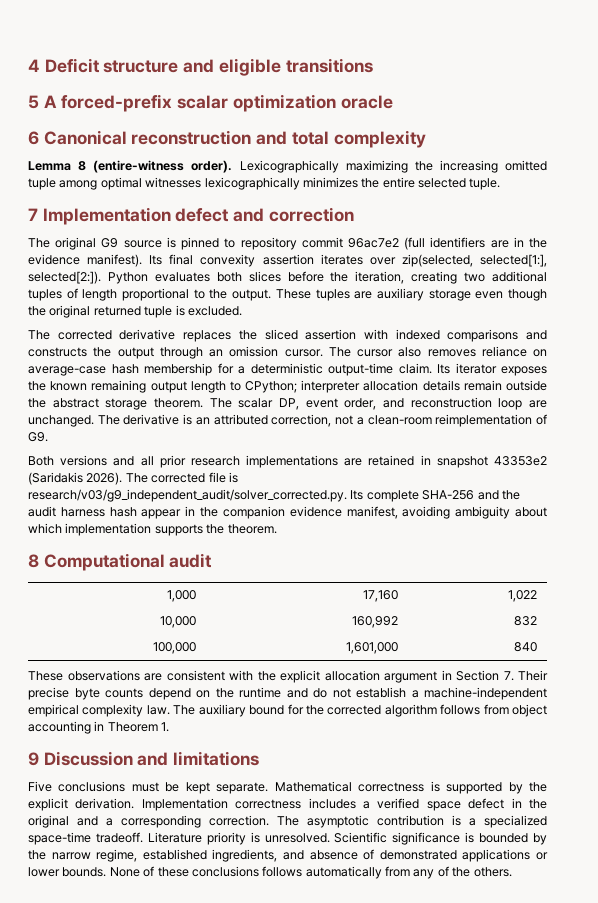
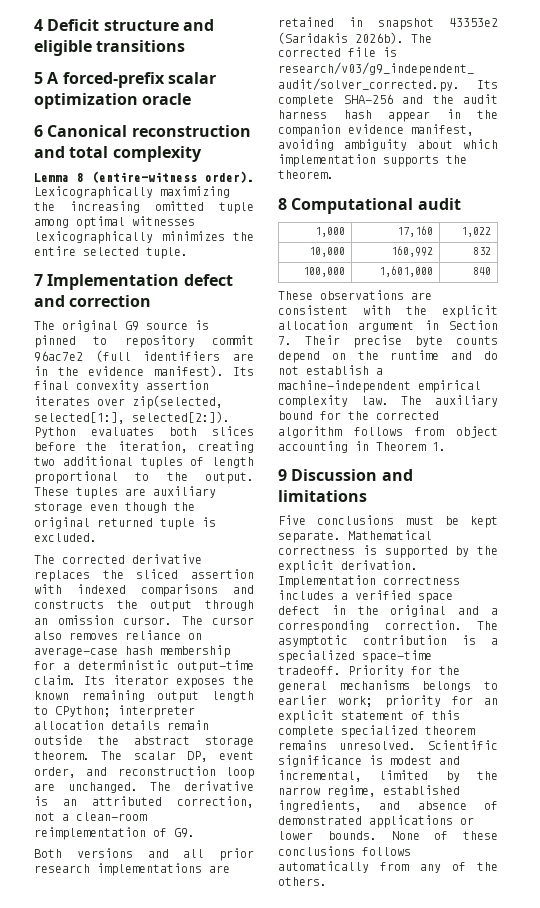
- Both versions and all prior research implementations are retained in snapshot 43353e2 (Saridakis 2026).
+ Both versions and all prior research implementations are retained in snapshot 43353e2 (Saridakis 2026b).
- Literature priority is unresolved. Scientific significance is bounded by the narrow regime, established ingredients, and absence of demonstrated applications or lower bounds.
+ Priority for the general mechanisms belongs to earlier work; priority for an explicit statement of this complete specialized theorem remains unresolved. Scientific significance is modest and incremental, limited by the narrow regime, established ingredients, and absence of demonstrated applications or lower bounds.

